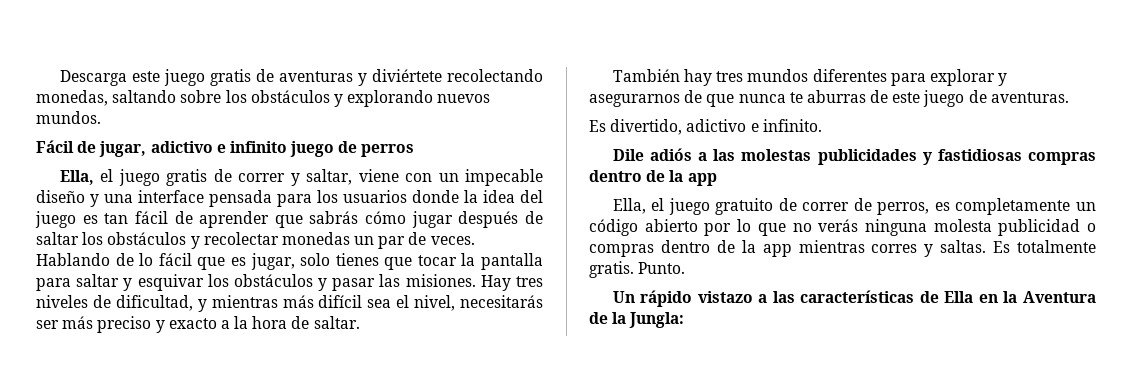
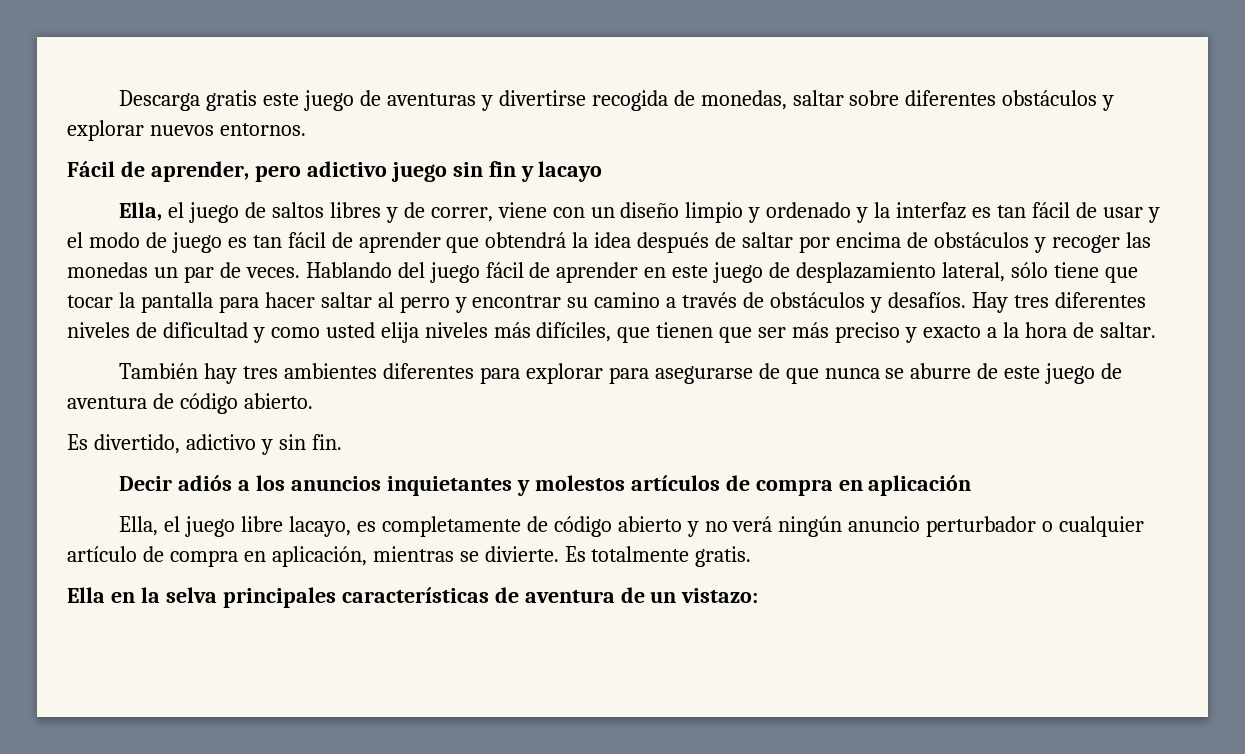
- Descarga este juego gratis de aventuras y diviértete recolectando monedas, saltando sobre los obstáculos y explorando nuevos mundos.
- Fácil de jugar, adictivo e infinito juego de perros
- Ella, el juego gratis de correr y saltar, viene con un impecable diseño y una interface pensada para los usuarios donde la idea del juego es tan fácil de aprender que sabrás cómo jugar después de saltar los obstáculos y recolectar monedas un par de veces.
+ Descarga gratis este juego de aventuras y divertirse recogida de monedas, saltar sobre diferentes obstáculos y explorar nuevos entornos.
+ Fácil de aprender, pero adictivo juego sin fin y lacayo
+ Ella, el juego de saltos libres y de correr, viene con un diseño limpio y ordenado y la interfaz es tan fácil de usar y el modo de juego es tan fácil de aprender que obtendrá la idea después de saltar por encima de obstáculos y recoger las monedas un par de veces.
- Hablando de lo fácil que es jugar, solo tienes que tocar la pantalla para saltar y esquivar los obstáculos y pasar las misiones.
+ Hablando del juego fácil de aprender en este juego de desplazamiento lateral, sólo tiene que tocar la pantalla para hacer saltar al perro y encontrar su camino a través de obstáculos y desafíos.
- Hay tres niveles de dificultad, y mientras más difícil sea el nivel, necesitarás ser más preciso y exacto a la hora de saltar.
+ Hay tres diferentes niveles de dificultad y como usted elija niveles más difíciles, que tienen que ser más preciso y exacto a la hora de saltar.
- También hay tres mundos diferentes para explorar y asegurarnos de que nunca te aburras de este juego de aventuras.
+ También hay tres ambientes diferentes para explorar para asegurarse de que nunca se aburre de este juego de aventura de código abierto.
- Es divertido, adictivo e infinito.
- Dile adiós a las molestas publicidades y fastidiosas compras dentro de la app
- Ella, el juego gratuito de correr de perros, es completamente un código abierto por lo que no verás ninguna molesta publicidad o compras dentro de la app mientras corres y saltas. Es totalmente gratis. Punto.
- Un rápido vistazo a las características de Ella en la Aventura de la Jungla:
+ Es divertido, adictivo y sin fin.
+ Decir adiós a los anuncios inquietantes y molestos artículos de compra en aplicación
+ Ella, el juego libre lacayo, es completamente de código abierto y no verá ningún anuncio perturbador o cualquier artículo de compra en aplicación, mientras se divierte. Es totalmente gratis.
+ Ella en la selva principales características de aventura de un vistazo:

